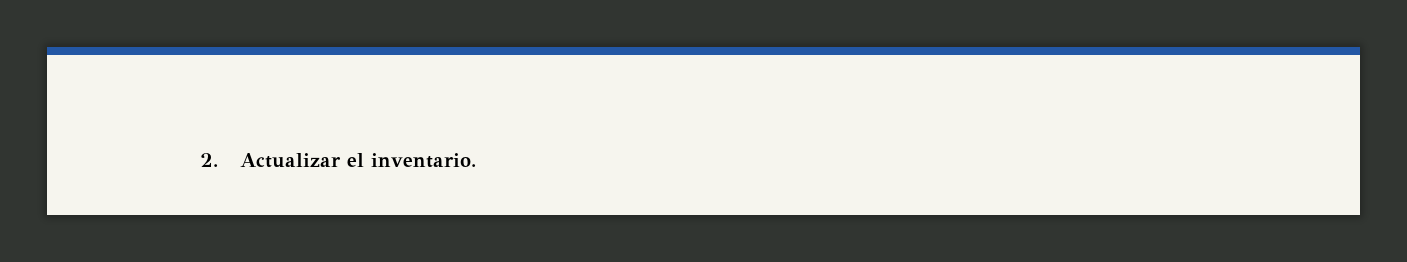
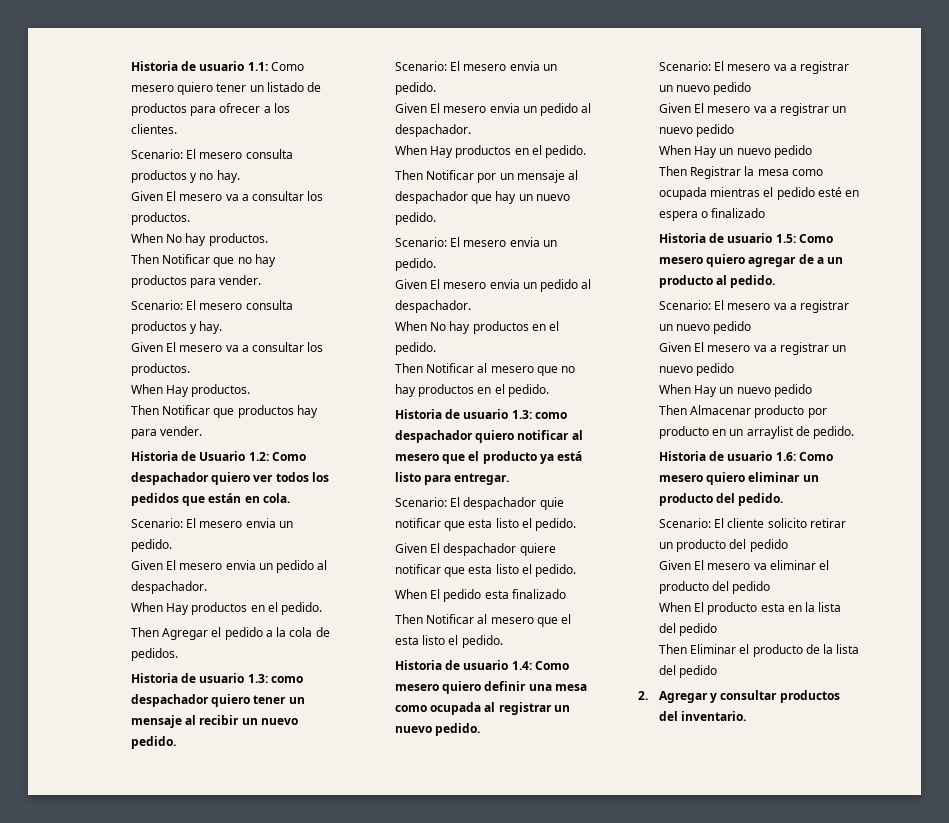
- 2. Actualizar el inventario.
+ Historia de usuario 1.1: Como mesero quiero tener un listado de productos para ofrecer a los clientes.
+ Scenario: El mesero consulta productos y no hay.
+ Given El mesero va a consultar los productos.
+ When No hay productos.
+ Then Notificar que no hay productos para vender.
+ Scenario: El mesero consulta productos y hay.
+ Given El mesero va a consultar los productos.
+ When Hay productos.
+ Then Notificar que productos hay para vender.
+ Historia de Usuario 1.2: Como despachador quiero ver todos los pedidos que están en cola.
+ Scenario: El mesero envia un pedido.
+ Given El mesero envia un pedido al despachador.
+ When Hay productos en el pedido.
+ Then Agregar el pedido a la cola de pedidos.
+ Historia de usuario 1.3: como despachador quiero tener un mensaje al recibir un nuevo pedido.
+ Scenario: El mesero envia un pedido.
+ Given El mesero envia un pedido al despachador.
+ When Hay productos en el pedido.
+ Then Notificar por un mensaje al despachador que hay un nuevo pedido.
+ Scenario: El mesero envia un pedido.
+ Given El mesero envia un pedido al despachador.
+ When No hay productos en el pedido.
+ Then Notificar al mesero que no hay productos en el pedido.
+ Historia de usuario 1.3: como despachador quiero notificar al mesero que el producto ya está listo para entregar.
+ Scenario: El despachador quie notificar que esta listo el pedido.
+ Given El despachador quiere notificar que esta listo el pedido.
+ When El pedido esta finalizado
+ Then Notificar al mesero que el esta listo el pedido.
+ Historia de usuario 1.4: Como mesero quiero definir una mesa como ocupada al registrar un nuevo pedido.
+ Scenario: El mesero va a registrar un nuevo pedido
+ Given El mesero va a registrar un nuevo pedido
+ When Hay un nuevo pedido
+ Then Registrar la mesa como ocupada mientras el pedido esté en espera o finalizado
+ Historia de usuario 1.5: Como mesero quiero agregar de a un producto al pedido.
+ Scenario: El mesero va a registrar un nuevo pedido
+ Given El mesero va a registrar un nuevo pedido
+ When Hay un nuevo pedido
+ Then Almacenar producto por producto en un arraylist de pedido.
+ Historia de usuario 1.6: Como mesero quiero eliminar un producto del pedido.
+ Scenario: El cliente solicito retirar un producto del pedido
+ Given El mesero va eliminar el producto del pedido
+ When El producto esta en la lista del pedido
+ Then Eliminar el producto de la lista del pedido
+ 2. Agregar y consultar productos del inventario.

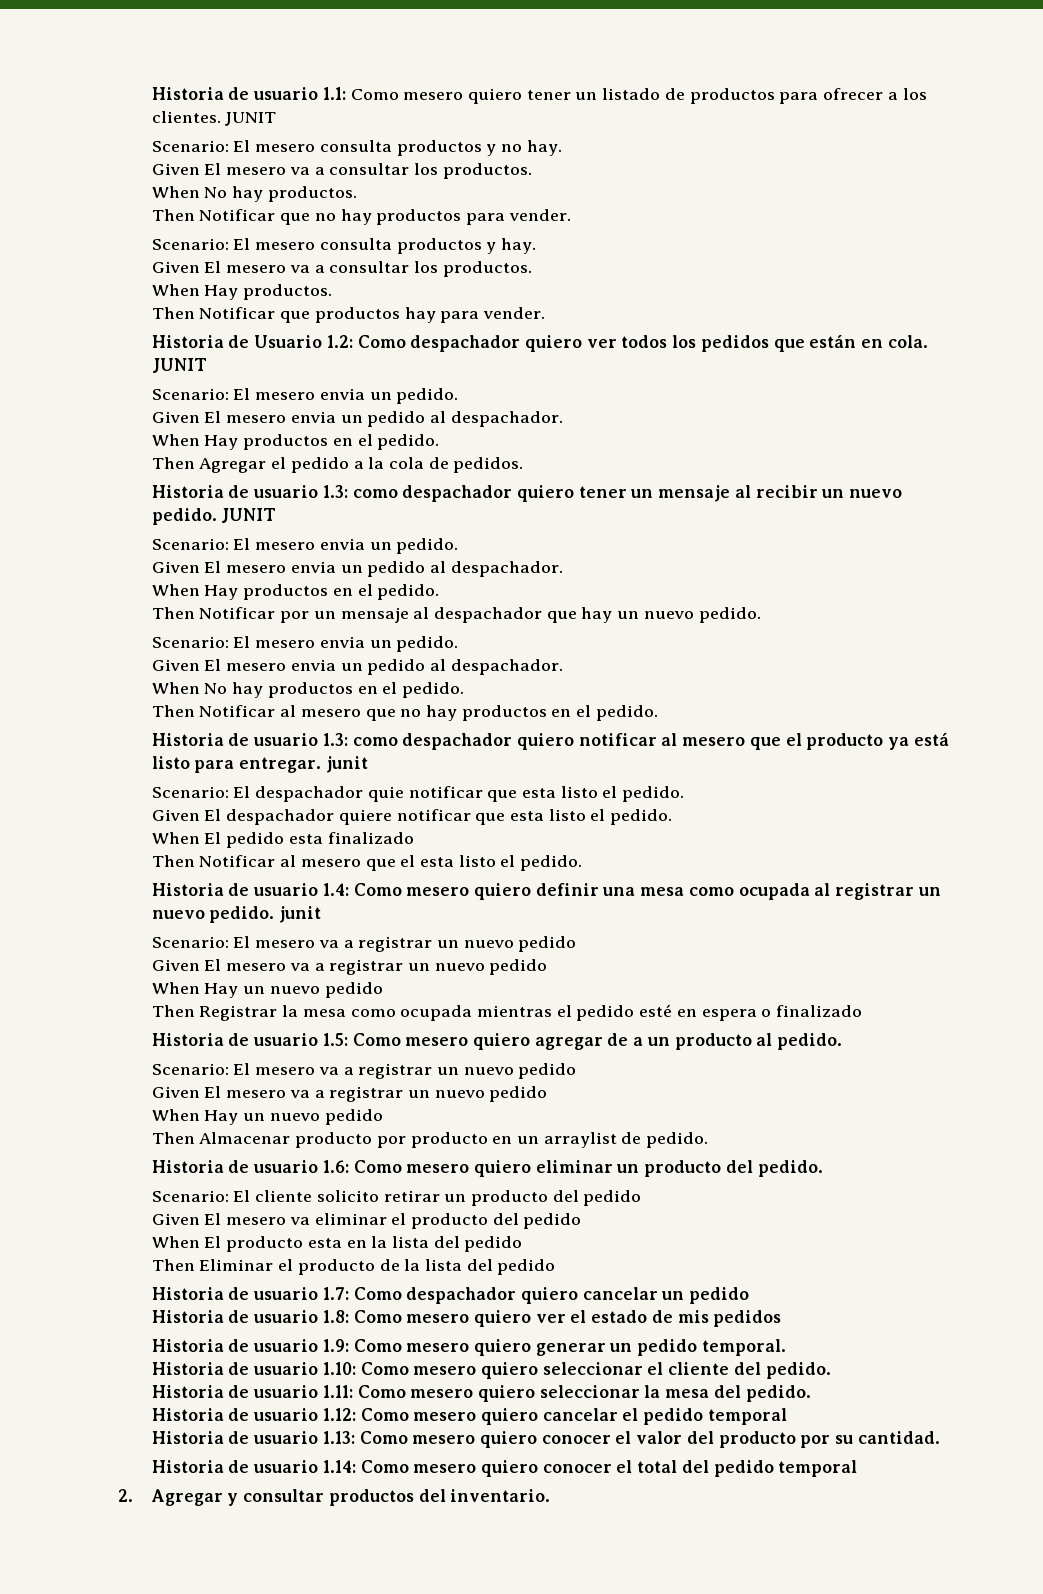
- Historia de usuario 1.1: Como mesero quiero tener un listado de productos para ofrecer a los clientes.
+ Historia de usuario 1.1: Como mesero quiero tener un listado de productos para ofrecer a los clientes. JUNIT
- Historia de Usuario 1.2: Como despachador quiero ver todos los pedidos que están en cola.
+ Historia de Usuario 1.2: Como despachador quiero ver todos los pedidos que están en cola. JUNIT
- Historia de usuario 1.3: como despachador quiero tener un mensaje al recibir un nuevo pedido.
+ Historia de usuario 1.3: como despachador quiero tener un mensaje al recibir un nuevo pedido. JUNIT
- Historia de usuario 1.3: como despachador quiero notificar al mesero que el producto ya está listo para entregar.
+ Historia de usuario 1.3: como despachador quiero notificar al mesero que el producto ya está listo para entregar. junit
- Historia de usuario 1.4: Como mesero quiero definir una mesa como ocupada al registrar un nuevo pedido.
+ Historia de usuario 1.4: Como mesero quiero definir una mesa como ocupada al registrar un nuevo pedido. junit
+ Historia de usuario 1.7: Como despachador quiero cancelar un pedido
+ Historia de usuario 1.8: Como mesero quiero ver el estado de mis pedidos
+ Historia de usuario 1.9: Como mesero quiero generar un pedido temporal.
+ Historia de usuario 1.10: Como mesero quiero seleccionar el cliente del pedido.
+ Historia de usuario 1.11: Como mesero quiero seleccionar la mesa del pedido.
+ Historia de usuario 1.12: Como mesero quiero cancelar el pedido temporal
+ Historia de usuario 1.13: Como mesero quiero conocer el valor del producto por su cantidad.
+ Historia de usuario 1.14: Como mesero quiero conocer el total del pedido temporal

